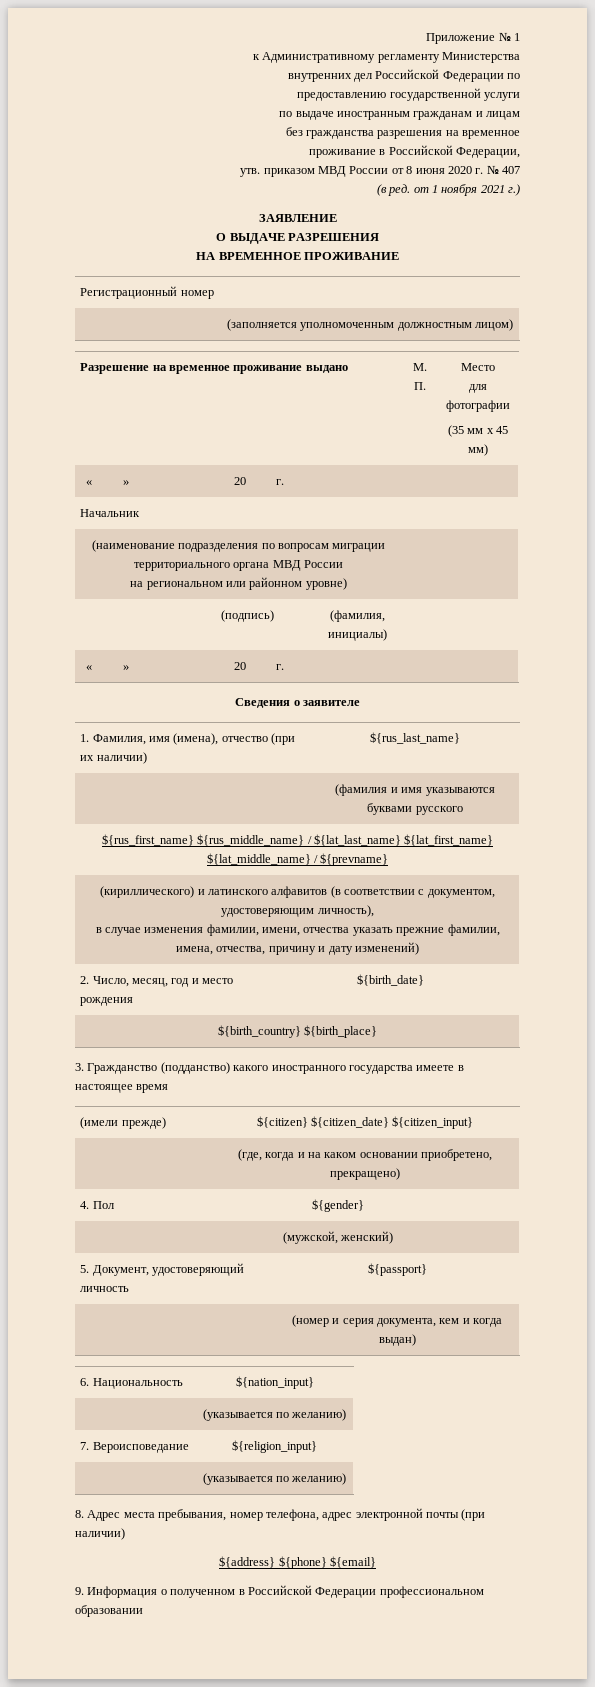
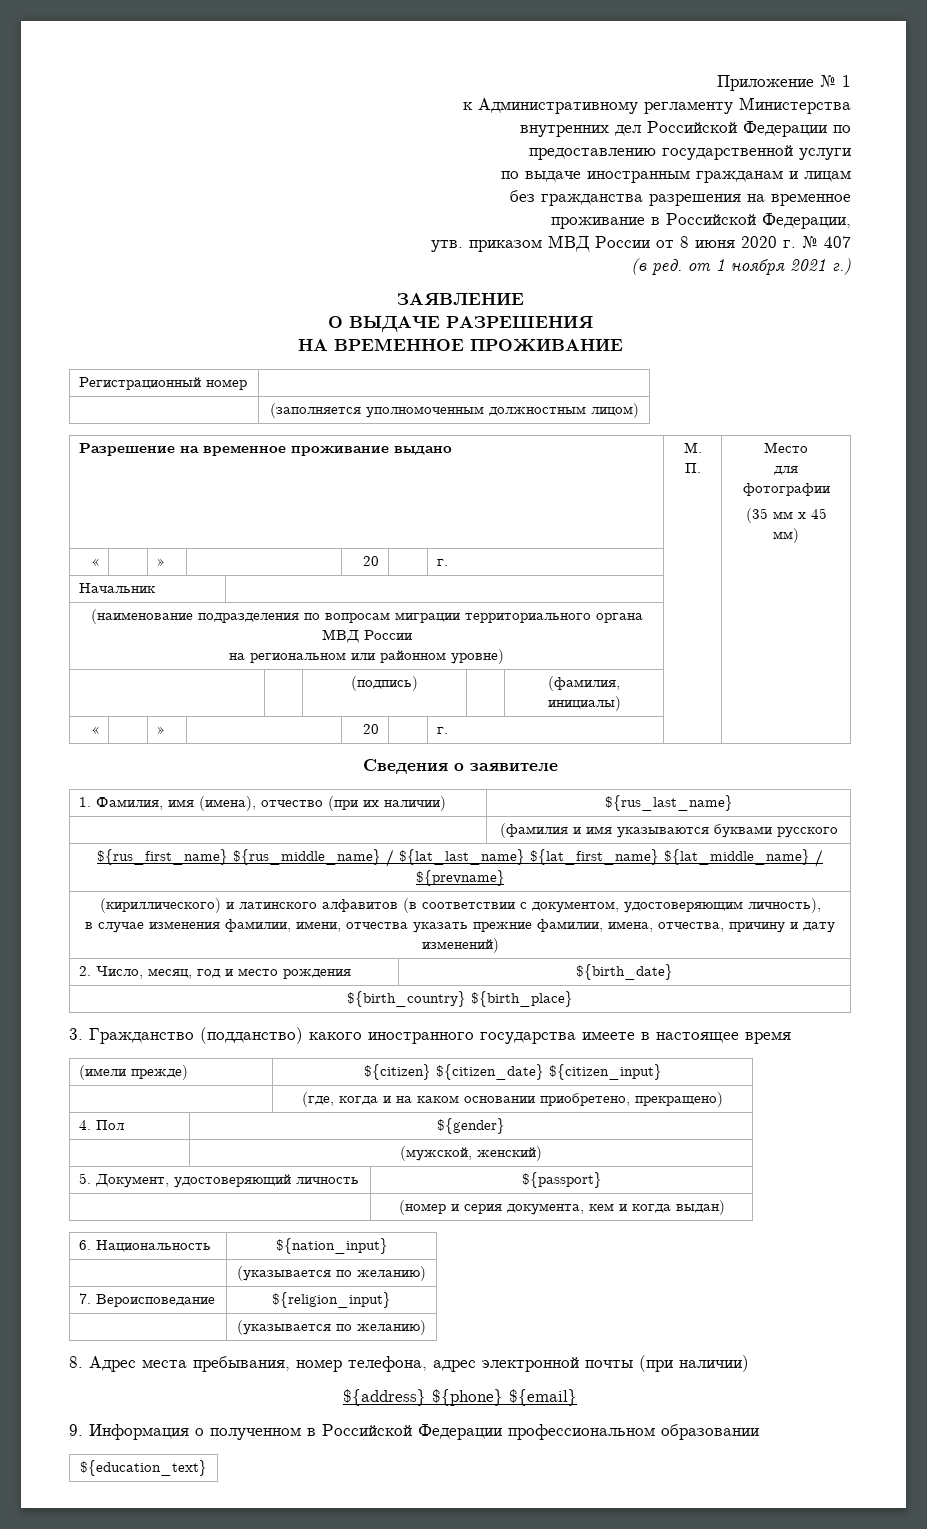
+ ${education_text}

